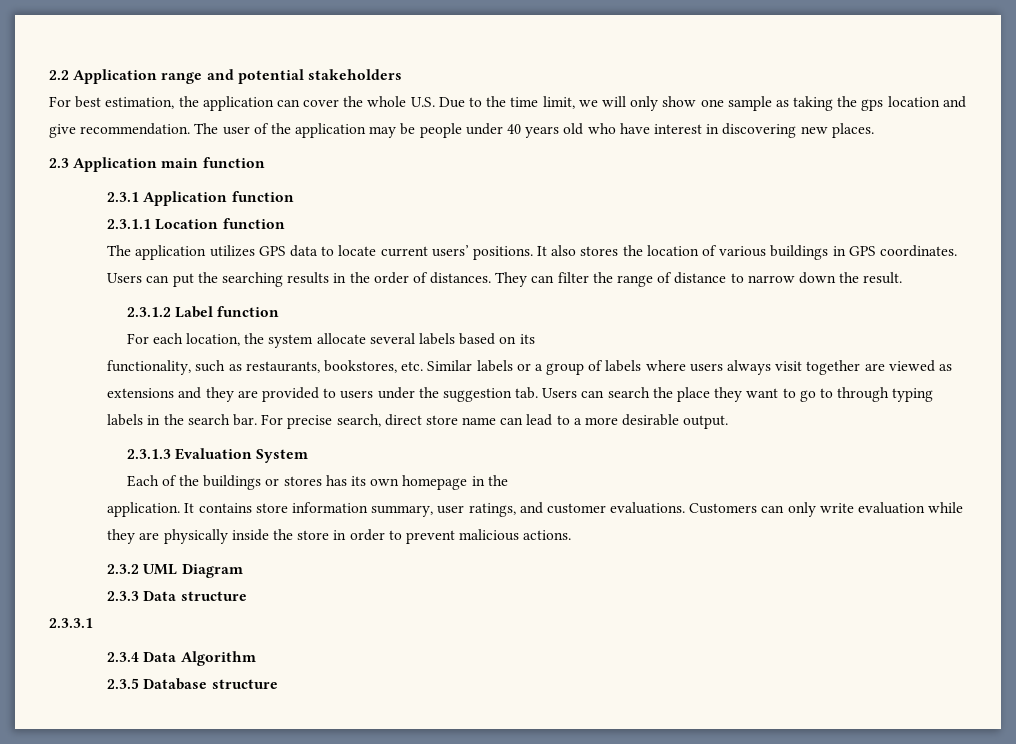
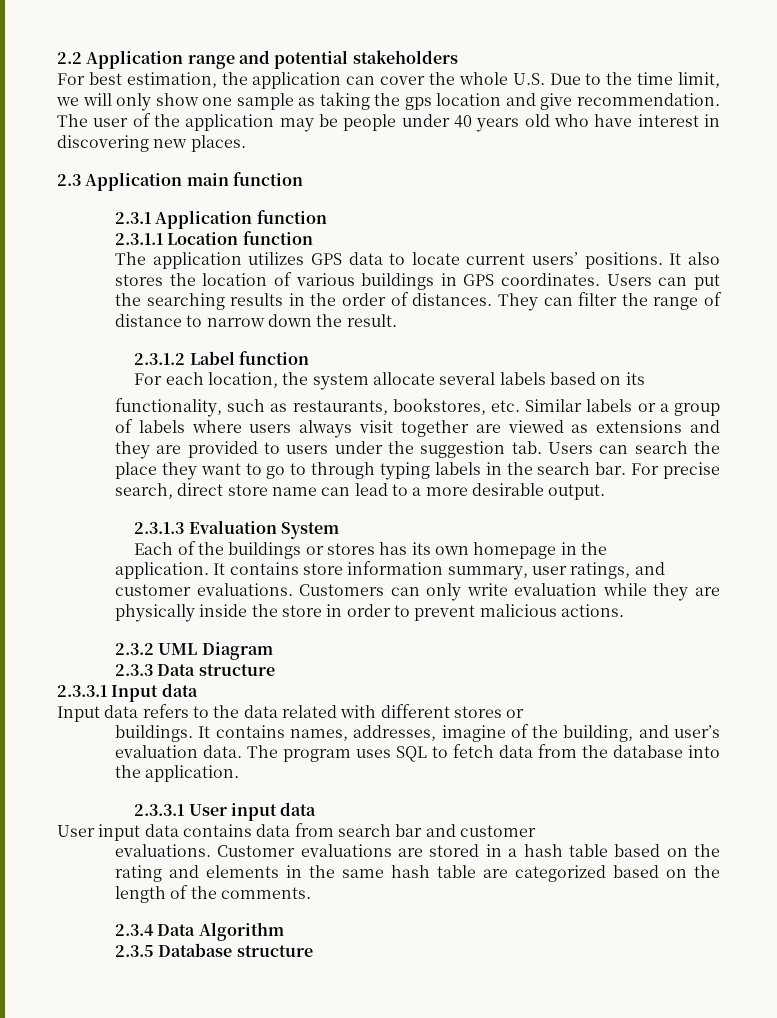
- 2.3.3.1
+ 2.3.3.1 Input data
+ Input data refers to the data related with different stores or
+ buildings. It contains names, addresses, imagine of the building, and user’s evaluation data. The program uses SQL to fetch data from the database into the application.
+ 2.3.3.1 User input data
+ User input data contains data from search bar and customer
+ evaluations. Customer evaluations are stored in a hash table based on the rating and elements in the same hash table are categorized based on the length of the comments.

